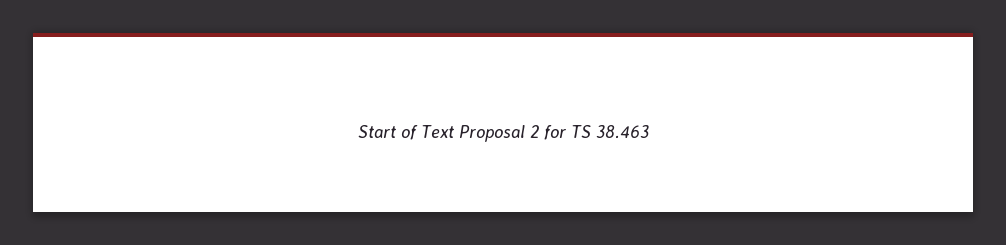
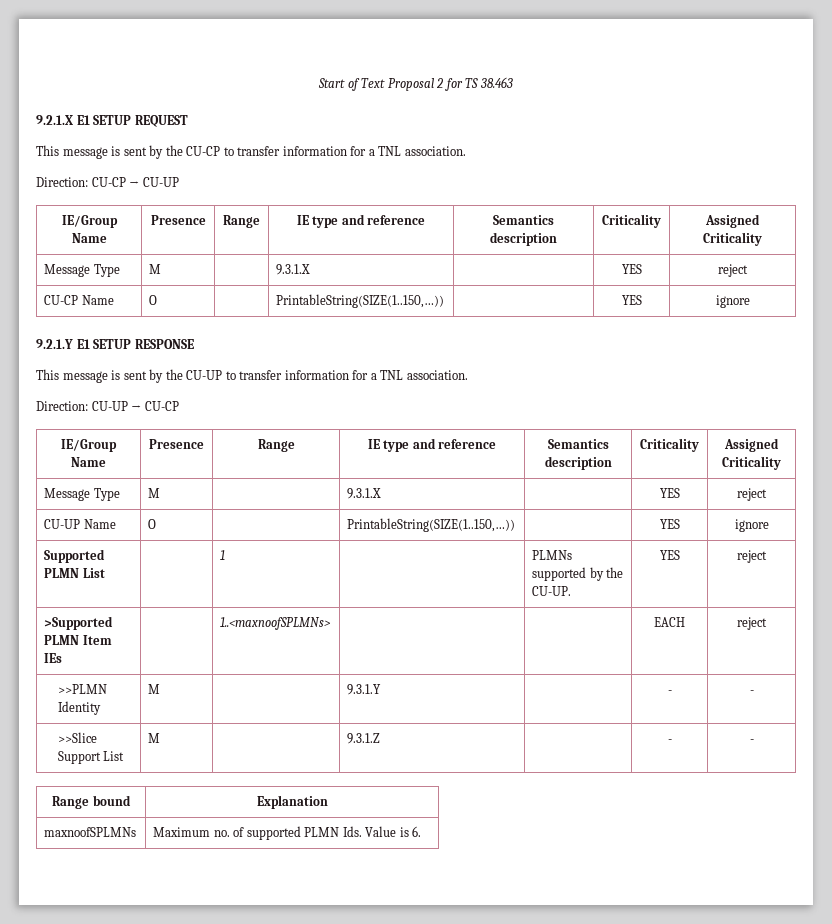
+ 9.2.1.X E1 SETUP REQUEST
+ This message is sent by the CU-CP to transfer information for a TNL association.
+ Direction: CU-CP → CU-UP
+ IE/Group Name | Presence | Range | IE type and reference | Semantics description | Criticality | Assigned Criticality
+ Message Type | M | | 9.3.1.X | | YES | reject
+ CU-CP Name | O | | PrintableString(SIZE(1..150,…)) | | YES | ignore
+ 9.2.1.Y E1 SETUP RESPONSE
+ This message is sent by the CU-UP to transfer information for a TNL association.
+ Direction: CU-UP → CU-CP
+ IE/Group Name | Presence | Range | IE type and reference | Semantics description | Criticality | Assigned Criticality
+ Message Type | M | | 9.3.1.X | | YES | reject
+ CU-UP Name | O | | PrintableString(SIZE(1..150,…)) | | YES | ignore
+ Supported PLMN List | | 1 | | PLMNs supported by the CU-UP. | YES | reject
+ >Supported PLMN Item IEs | | 1..<maxnoofSPLMNs> | | | EACH | reject
+ >>PLMN Identity | M | | 9.3.1.Y | | - | -
+ >>Slice Support List | M | | 9.3.1.Z | | - | -
+ Range bound | Explanation
+ maxnoofSPLMNs | Maximum no. of supported PLMN Ids. Value is 6.

